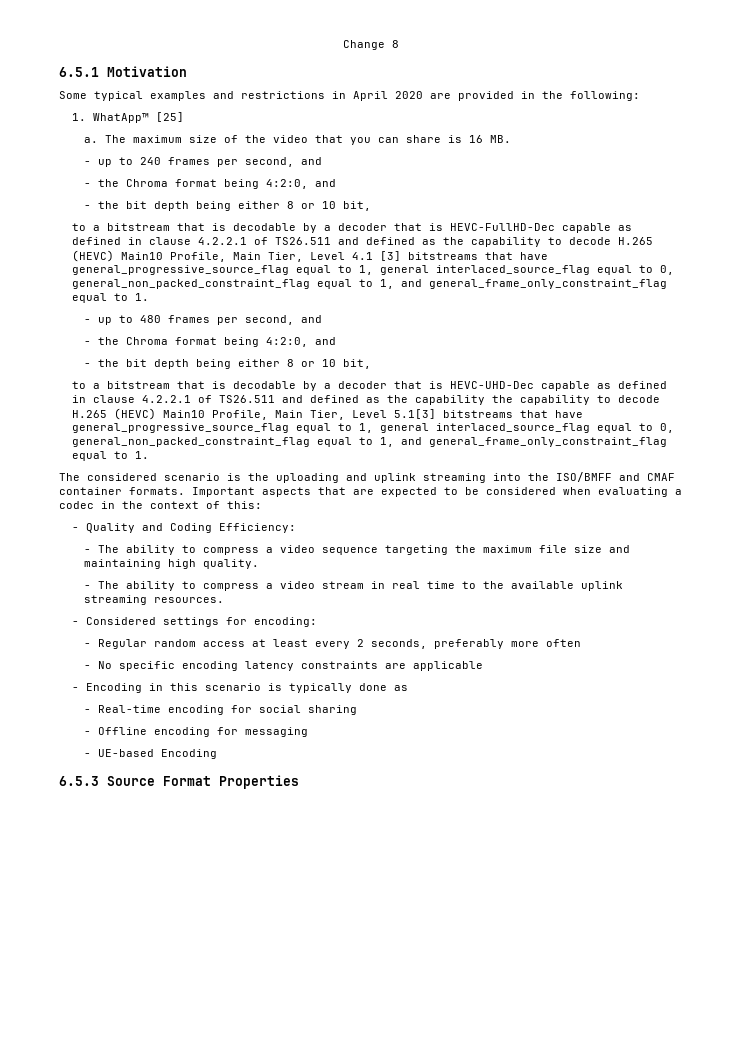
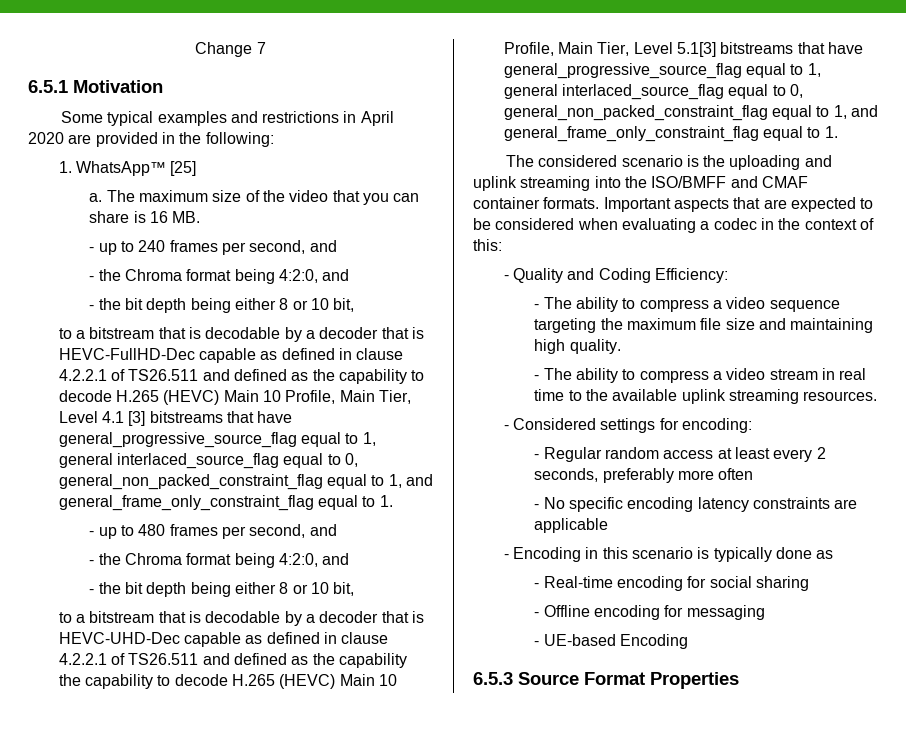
- Change 8
+ Change 7
- 1. WhatApp™ [25]
+ 1. WhatsApp™ [25]
- to a bitstream that is decodable by a decoder that is HEVC-FullHD-Dec capable as defined in clause 4.2.2.1 of TS26.511 and defined as the capability to decode H.265 (HEVC) Main10 Profile, Main Tier, Level 4.1 [3] bitstreams that have general_progressive_source_flag equal to 1, general interlaced_source_flag equal to 0, general_non_packed_constraint_flag equal to 1, and general_frame_only_constraint_flag equal to 1.
+ to a bitstream that is decodable by a decoder that is HEVC-FullHD-Dec capable as defined in clause 4.2.2.1 of TS26.511 and defined as the capability to decode H.265 (HEVC) Main 10 Profile, Main Tier, Level 4.1 [3] bitstreams that have general_progressive_source_flag equal to 1, general interlaced_source_flag equal to 0, general_non_packed_constraint_flag equal to 1, and general_frame_only_constraint_flag equal to 1.
- to a bitstream that is decodable by a decoder that is HEVC-UHD-Dec capable as defined in clause 4.2.2.1 of TS26.511 and defined as the capability the capability to decode H.265 (HEVC) Main10 Profile, Main Tier, Level 5.1[3] bitstreams that have general_progressive_source_flag equal to 1, general interlaced_source_flag equal to 0, general_non_packed_constraint_flag equal to 1, and general_frame_only_constraint_flag equal to 1.
+ to a bitstream that is decodable by a decoder that is HEVC-UHD-Dec capable as defined in clause 4.2.2.1 of TS26.511 and defined as the capability the capability to decode H.265 (HEVC) Main 10 Profile, Main Tier, Level 5.1[3] bitstreams that have general_progressive_source_flag equal to 1, general interlaced_source_flag equal to 0, general_non_packed_constraint_flag equal to 1, and general_frame_only_constraint_flag equal to 1.

